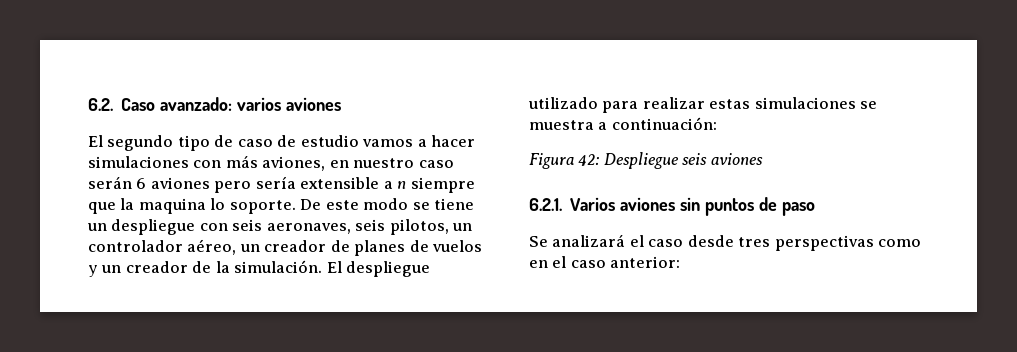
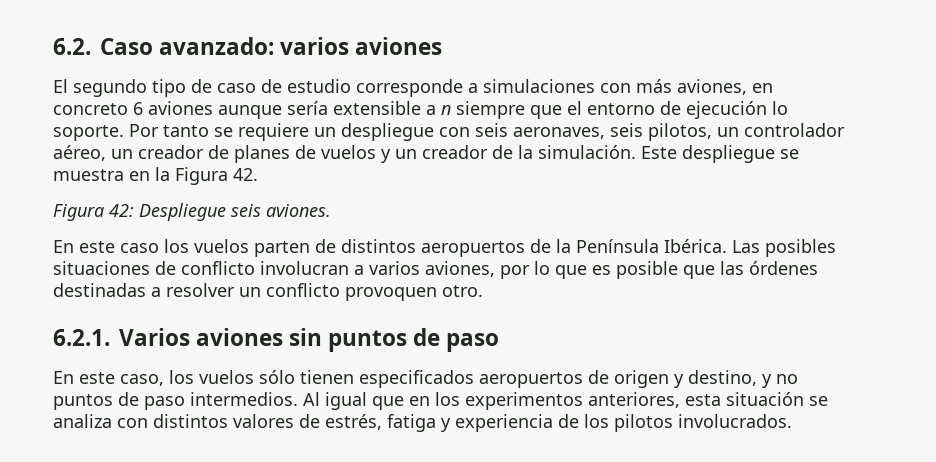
- El segundo tipo de caso de estudio vamos a hacer simulaciones con más aviones, en nuestro caso serán 6 aviones pero sería extensible a n siempre que la maquina lo soporte. De este modo se tiene un despliegue con seis aeronaves, seis pilotos, un controlador aéreo, un creador de planes de vuelos y un creador de la simulación.
+ El segundo tipo de caso de estudio corresponde a simulaciones con más aviones, en concreto 6 aviones aunque sería extensible a n siempre que el entorno de ejecución lo soporte. Por tanto se requiere un despliegue con seis aeronaves, seis pilotos, un controlador aéreo, un creador de planes de vuelos y un creador de la simulación.
- El despliegue utilizado para realizar estas simulaciones se muestra a continuación:
- Figura 42: Despliegue seis aviones
+ Este despliegue se muestra en la Figura 42.
+ Figura 42: Despliegue seis aviones.
+ En este caso los vuelos parten de distintos aeropuertos de la Península Ibérica. Las posibles situaciones de conflicto involucran a varios aviones, por lo que es posible que las órdenes destinadas a resolver un conflicto provoquen otro.
- Se analizará el caso desde tres perspectivas como en el caso anterior:
+ En este caso, los vuelos sólo tienen especificados aeropuertos de origen y destino, y no puntos de paso intermedios. Al igual que en los experimentos anteriores, esta situación se analiza con distintos valores de estrés, fatiga y experiencia de los pilotos involucrados.

